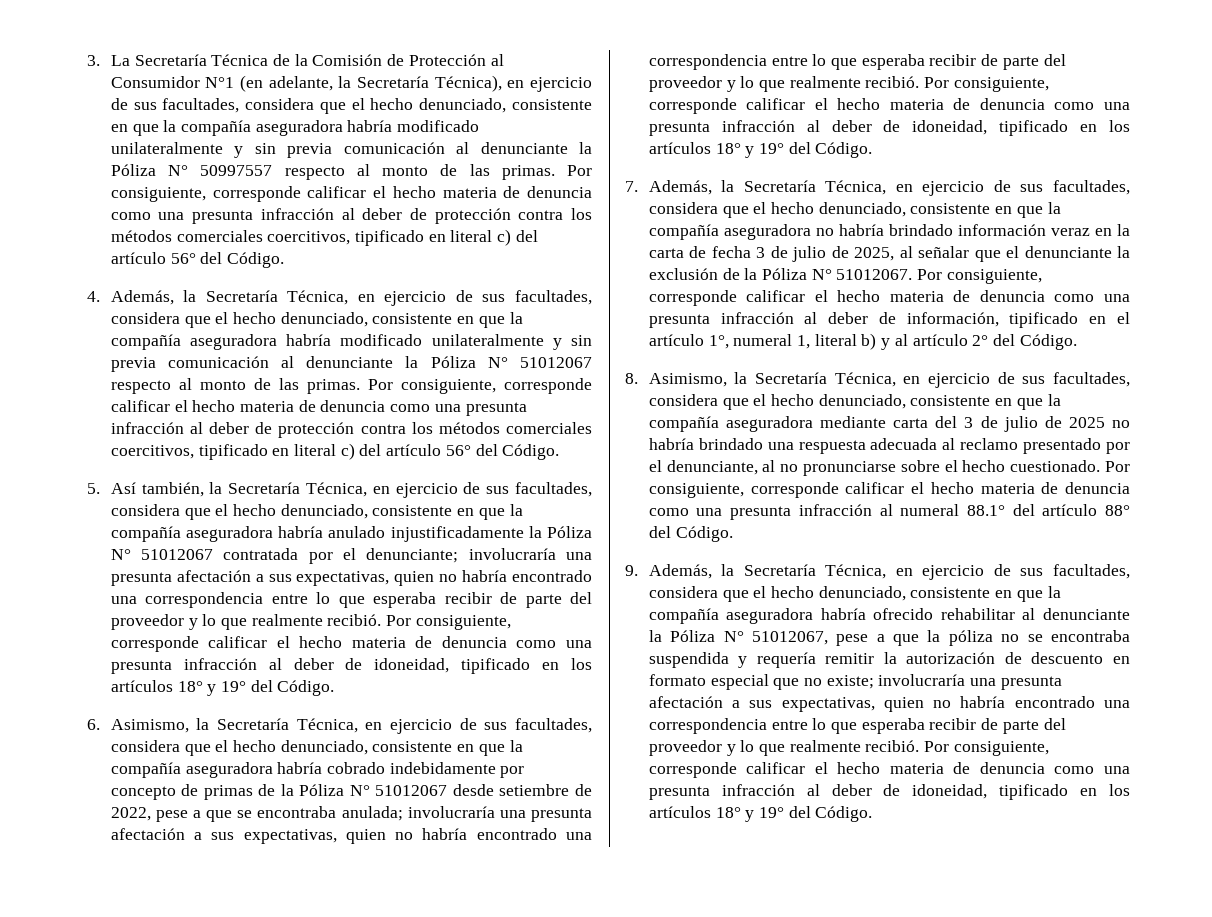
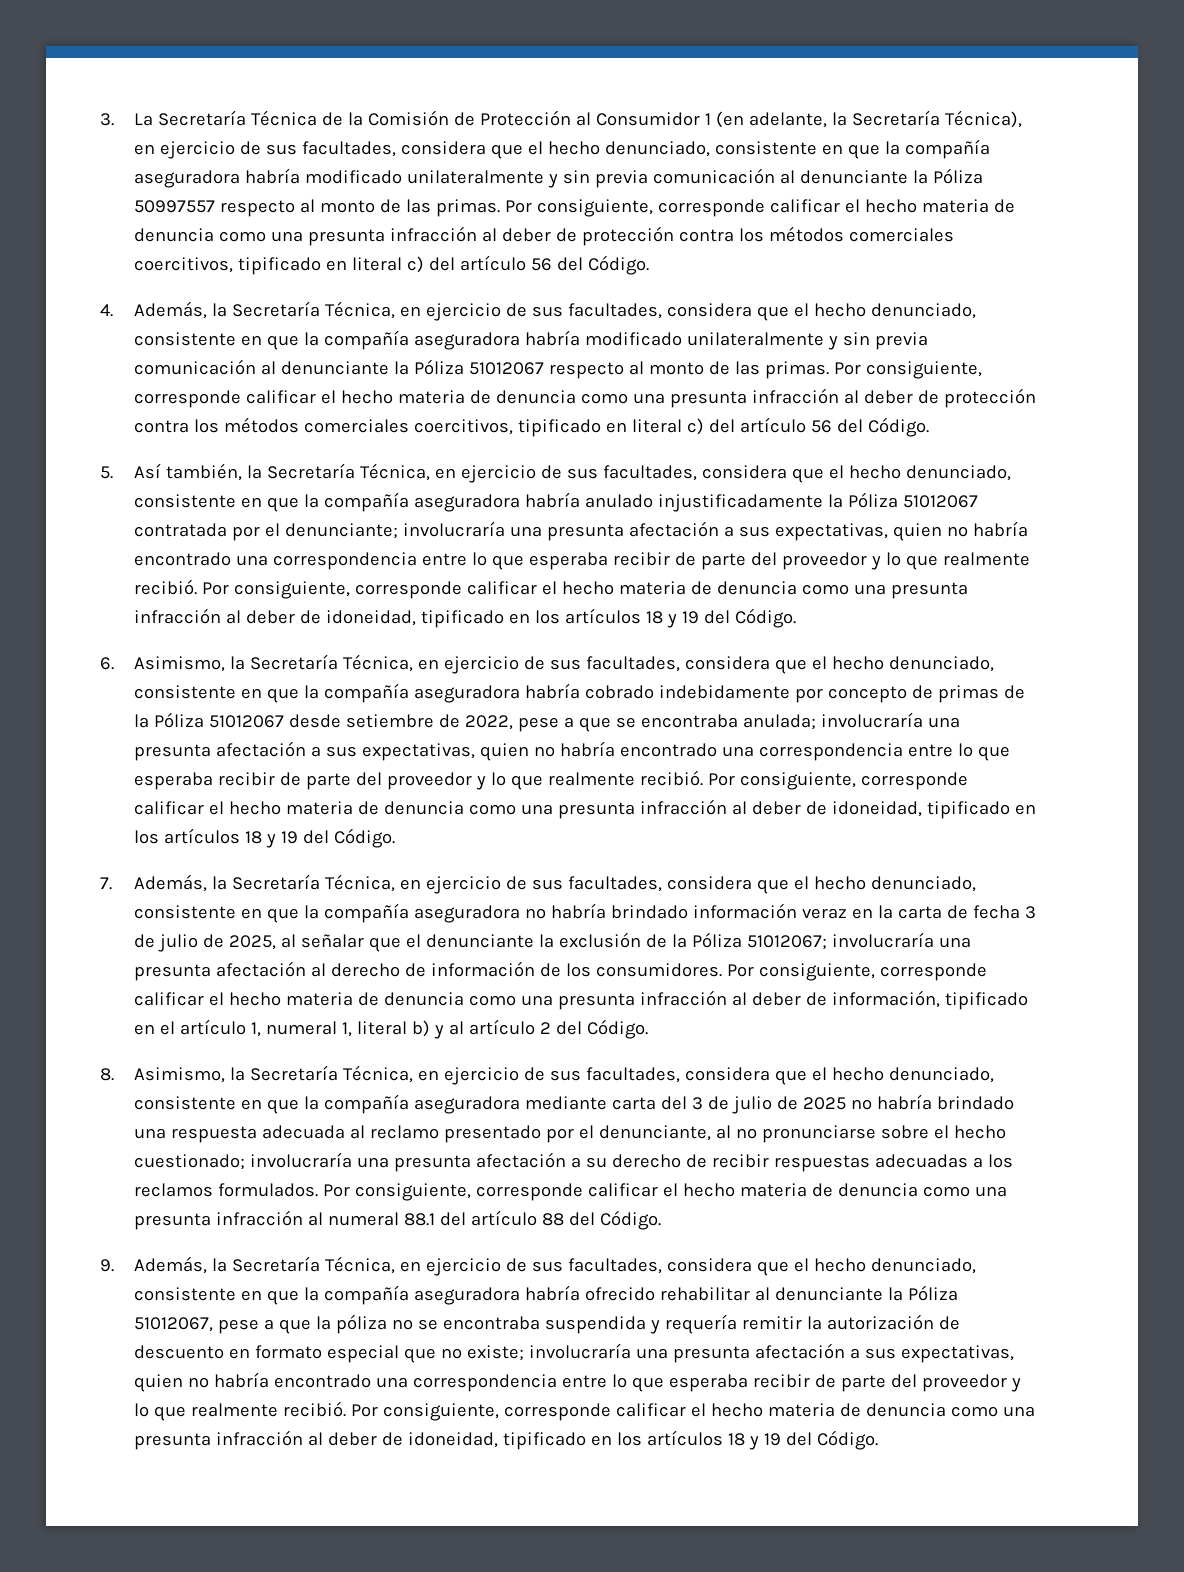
- 3. La Secretaría Técnica de la Comisión de Protección al Consumidor N°1 (en adelante, la Secretaría Técnica), en ejercicio de sus facultades, considera que el hecho denunciado, consistente en que la compañía aseguradora habría modificado unilateralmente y sin previa comunicación al denunciante la Póliza N° 50997557 respecto al monto de las primas. Por consiguiente, corresponde calificar el hecho materia de denuncia como una presunta infracción al deber de protección contra los métodos comerciales coercitivos, tipificado en literal c) del artículo 56° del Código.
+ 3. La Secretaría Técnica de la Comisión de Protección al Consumidor 1 (en adelante, la Secretaría Técnica), en ejercicio de sus facultades, considera que el hecho denunciado, consistente en que la compañía aseguradora habría modificado unilateralmente y sin previa comunicación al denunciante la Póliza 50997557 respecto al monto de las primas. Por consiguiente, corresponde calificar el hecho materia de denuncia como una presunta infracción al deber de protección contra los métodos comerciales coercitivos, tipificado en literal c) del artículo 56 del Código.
- 4. Además, la Secretaría Técnica, en ejercicio de sus facultades, considera que el hecho denunciado, consistente en que la compañía aseguradora habría modificado unilateralmente y sin previa comunicación al denunciante la Póliza N° 51012067 respecto al monto de las primas. Por consiguiente, corresponde calificar el hecho materia de denuncia como una presunta infracción al deber de protección contra los métodos comerciales coercitivos, tipificado en literal c) del artículo 56° del Código.
+ 4. Además, la Secretaría Técnica, en ejercicio de sus facultades, considera que el hecho denunciado, consistente en que la compañía aseguradora habría modificado unilateralmente y sin previa comunicación al denunciante la Póliza 51012067 respecto al monto de las primas. Por consiguiente, corresponde calificar el hecho materia de denuncia como una presunta infracción al deber de protección contra los métodos comerciales coercitivos, tipificado en literal c) del artículo 56 del Código.
- 5. Así también, la Secretaría Técnica, en ejercicio de sus facultades, considera que el hecho denunciado, consistente en que la compañía aseguradora habría anulado injustificadamente la Póliza N° 51012067 contratada por el denunciante; involucraría una presunta afectación a sus expectativas, quien no habría encontrado una correspondencia entre lo que esperaba recibir de parte del proveedor y lo que realmente recibió. Por consiguiente, corresponde calificar el hecho materia de denuncia como una presunta infracción al deber de idoneidad, tipificado en los artículos 18° y 19° del Código.
+ 5. Así también, la Secretaría Técnica, en ejercicio de sus facultades, considera que el hecho denunciado, consistente en que la compañía aseguradora habría anulado injustificadamente la Póliza 51012067 contratada por el denunciante; involucraría una presunta afectación a sus expectativas, quien no habría encontrado una correspondencia entre lo que esperaba recibir de parte del proveedor y lo que realmente recibió. Por consiguiente, corresponde calificar el hecho materia de denuncia como una presunta infracción al deber de idoneidad, tipificado en los artículos 18 y 19 del Código.
- 6. Asimismo, la Secretaría Técnica, en ejercicio de sus facultades, considera que el hecho denunciado, consistente en que la compañía aseguradora habría cobrado indebidamente por concepto de primas de la Póliza N° 51012067 desde setiembre de 2022, pese a que se encontraba anulada; involucraría una presunta afectación a sus expectativas, quien no habría encontrado una correspondencia entre lo que esperaba recibir de parte del proveedor y lo que realmente recibió. Por consiguiente, corresponde calificar el hecho materia de denuncia como una presunta infracción al deber de idoneidad, tipificado en los artículos 18° y 19° del Código.
+ 6. Asimismo, la Secretaría Técnica, en ejercicio de sus facultades, considera que el hecho denunciado, consistente en que la compañía aseguradora habría cobrado indebidamente por concepto de primas de la Póliza 51012067 desde setiembre de 2022, pese a que se encontraba anulada; involucraría una presunta afectación a sus expectativas, quien no habría encontrado una correspondencia entre lo que esperaba recibir de parte del proveedor y lo que realmente recibió. Por consiguiente, corresponde calificar el hecho materia de denuncia como una presunta infracción al deber de idoneidad, tipificado en los artículos 18 y 19 del Código.
- 7. Además, la Secretaría Técnica, en ejercicio de sus facultades, considera que el hecho denunciado, consistente en que la compañía aseguradora no habría brindado información veraz en la carta de fecha 3 de julio de 2025, al señalar que el denunciante la exclusión de la Póliza N° 51012067.
+ 7. Además, la Secretaría Técnica, en ejercicio de sus facultades, considera que el hecho denunciado, consistente en que la compañía aseguradora no habría brindado información veraz en la carta de fecha 3 de julio de 2025, al señalar que el denunciante la exclusión de la Póliza 51012067; involucraría una presunta afectación al derecho de información de los consumidores.
- Por consiguiente, corresponde calificar el hecho materia de denuncia como una presunta infracción al deber de información, tipificado en el artículo 1°, numeral 1, literal b) y al artículo 2° del Código.
+ Por consiguiente, corresponde calificar el hecho materia de denuncia como una presunta infracción al deber de información, tipificado en el artículo 1, numeral 1, literal b) y al artículo 2 del Código.
- 8. Asimismo, la Secretaría Técnica, en ejercicio de sus facultades, considera que el hecho denunciado, consistente en que la compañía aseguradora mediante carta del 3 de julio de 2025 no habría brindado una respuesta adecuada al reclamo presentado por el denunciante, al no pronunciarse sobre el hecho cuestionado.
+ 8. Asimismo, la Secretaría Técnica, en ejercicio de sus facultades, considera que el hecho denunciado, consistente en que la compañía aseguradora mediante carta del 3 de julio de 2025 no habría brindado una respuesta adecuada al reclamo presentado por el denunciante, al no pronunciarse sobre el hecho cuestionado; involucraría una presunta afectación a su derecho de recibir respuestas adecuadas a los reclamos formulados.
- Por consiguiente, corresponde calificar el hecho materia de denuncia como una presunta infracción al numeral 88.1° del artículo 88° del Código.
+ Por consiguiente, corresponde calificar el hecho materia de denuncia como una presunta infracción al numeral 88.1 del artículo 88 del Código.
- 9. Además, la Secretaría Técnica, en ejercicio de sus facultades, considera que el hecho denunciado, consistente en que la compañía aseguradora habría ofrecido rehabilitar al denunciante la Póliza N° 51012067, pese a que la póliza no se encontraba suspendida y requería remitir la autorización de descuento en formato especial que no existe; involucraría una presunta afectación a sus expectativas, quien no habría encontrado una correspondencia entre lo que esperaba recibir de parte del proveedor y lo que realmente recibió. Por consiguiente, corresponde calificar el hecho materia de denuncia como una presunta infracción al deber de idoneidad, tipificado en los artículos 18° y 19° del Código.
+ 9. Además, la Secretaría Técnica, en ejercicio de sus facultades, considera que el hecho denunciado, consistente en que la compañía aseguradora habría ofrecido rehabilitar al denunciante la Póliza 51012067, pese a que la póliza no se encontraba suspendida y requería remitir la autorización de descuento en formato especial que no existe; involucraría una presunta afectación a sus expectativas, quien no habría encontrado una correspondencia entre lo que esperaba recibir de parte del proveedor y lo que realmente recibió. Por consiguiente, corresponde calificar el hecho materia de denuncia como una presunta infracción al deber de idoneidad, tipificado en los artículos 18 y 19 del Código.

